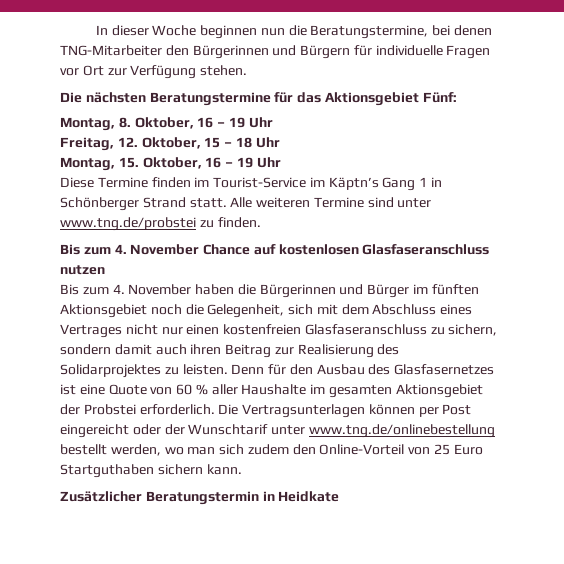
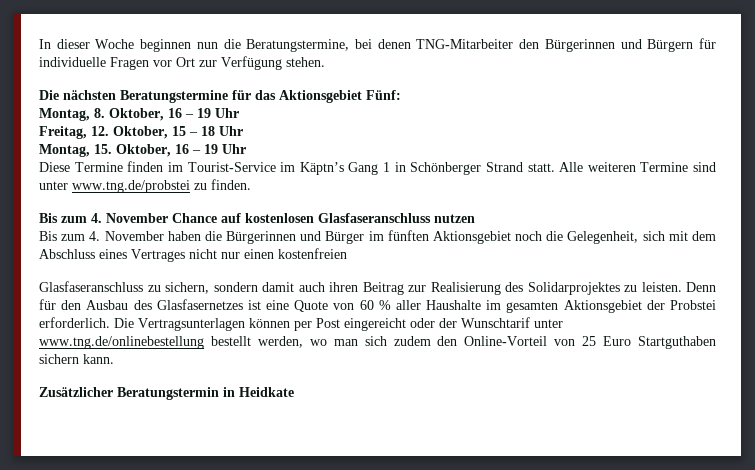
- Bis zum 4. November haben die Bürgerinnen und Bürger im fünften Aktionsgebiet noch die Gelegenheit, sich mit dem Abschluss eines Vertrages nicht nur einen kostenfreien Glasfaseranschluss zu sichern, sondern damit auch ihren Beitrag zur Realisierung des Solidarprojektes zu leisten.
+ Bis zum 4. November haben die Bürgerinnen und Bürger im fünften Aktionsgebiet noch die Gelegenheit, sich mit dem Abschluss eines Vertrages nicht nur einen kostenfreien
+ Glasfaseranschluss zu sichern, sondern damit auch ihren Beitrag zur Realisierung des Solidarprojektes zu leisten.

